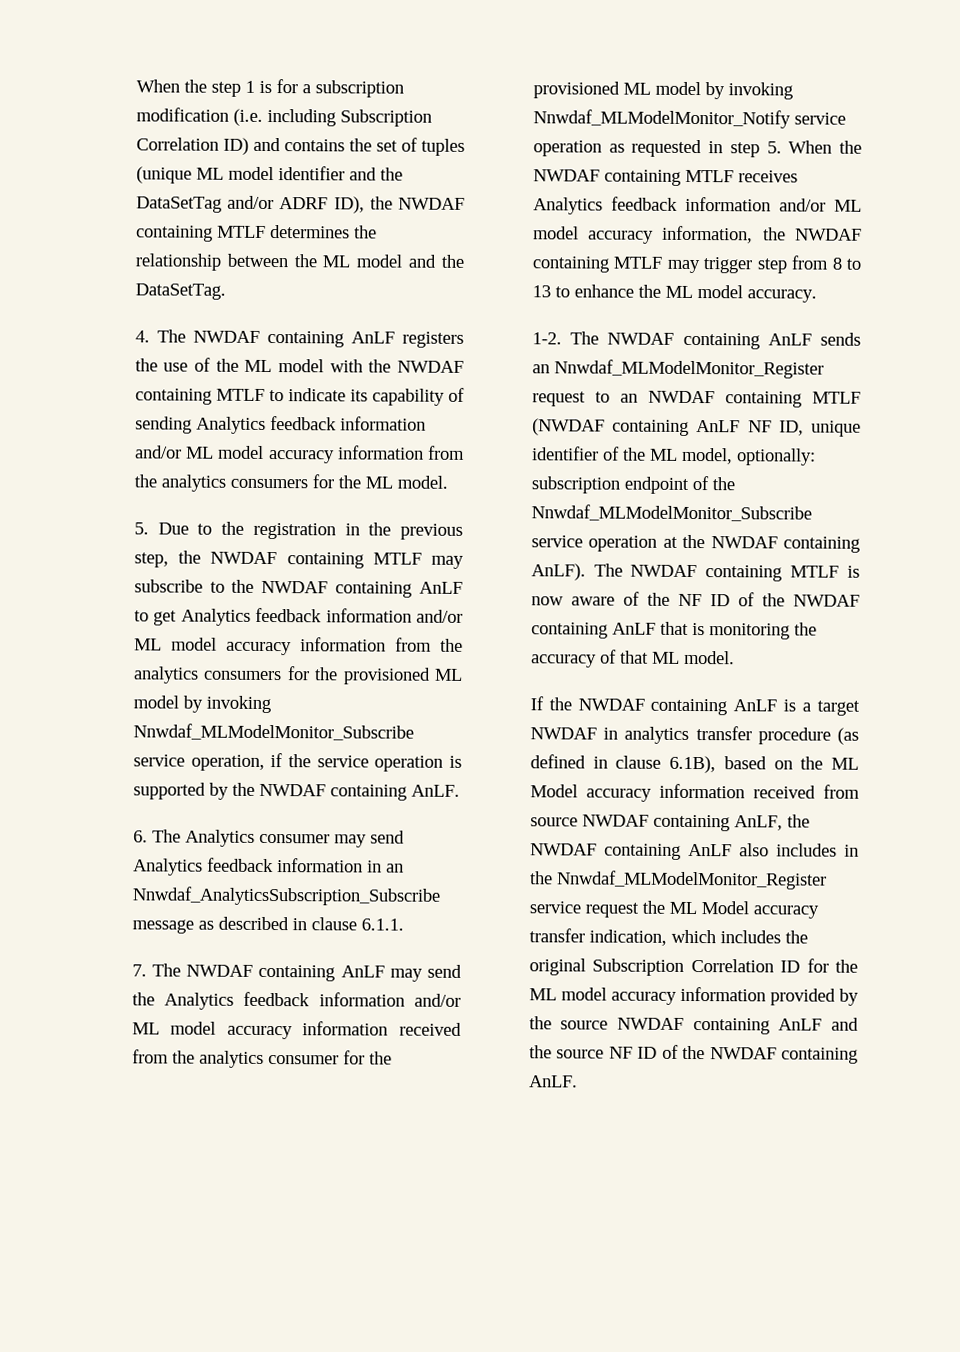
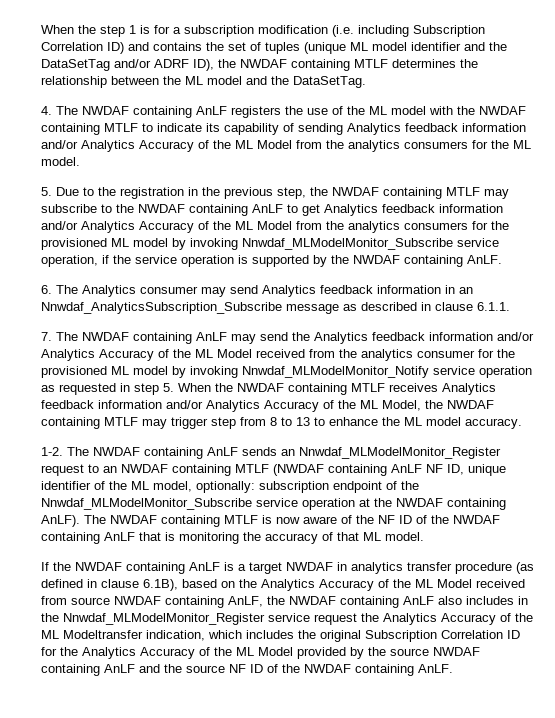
- 4. The NWDAF containing AnLF registers the use of the ML model with the NWDAF containing MTLF to indicate its capability of sending Analytics feedback information and/or ML model accuracy information from the analytics consumers for the ML model.
+ 4. The NWDAF containing AnLF registers the use of the ML model with the NWDAF containing MTLF to indicate its capability of sending Analytics feedback information and/or Analytics Accuracy of the ML Model from the analytics consumers for the ML model.
- 5. Due to the registration in the previous step, the NWDAF containing MTLF may subscribe to the NWDAF containing AnLF to get Analytics feedback information and/or ML model accuracy information from the analytics consumers for the provisioned ML model by invoking Nnwdaf_MLModelMonitor_Subscribe service operation, if the service operation is supported by the NWDAF containing AnLF.
+ 5. Due to the registration in the previous step, the NWDAF containing MTLF may subscribe to the NWDAF containing AnLF to get Analytics feedback information and/or Analytics Accuracy of the ML Model from the analytics consumers for the provisioned ML model by invoking Nnwdaf_MLModelMonitor_Subscribe service operation, if the service operation is supported by the NWDAF containing AnLF.
- 7. The NWDAF containing AnLF may send the Analytics feedback information and/or ML model accuracy information received from the analytics consumer for the provisioned ML model by invoking Nnwdaf_MLModelMonitor_Notify service operation as requested in step 5. When the NWDAF containing MTLF receives Analytics feedback information and/or ML model accuracy information, the NWDAF containing MTLF may trigger step from 8 to 13 to enhance the ML model accuracy.
+ 7. The NWDAF containing AnLF may send the Analytics feedback information and/or Analytics Accuracy of the ML Model received from the analytics consumer for the provisioned ML model by invoking Nnwdaf_MLModelMonitor_Notify service operation as requested in step 5. When the NWDAF containing MTLF receives Analytics feedback information and/or Analytics Accuracy of the ML Model, the NWDAF containing MTLF may trigger step from 8 to 13 to enhance the ML model accuracy.
- If the NWDAF containing AnLF is a target NWDAF in analytics transfer procedure (as defined in clause 6.1B), based on the ML Model accuracy information received from source NWDAF containing AnLF, the NWDAF containing AnLF also includes in the Nnwdaf_MLModelMonitor_Register service request the ML Model accuracy transfer indication, which includes the original Subscription Correlation ID for the ML model accuracy information provided by the source NWDAF containing AnLF and the source NF ID of the NWDAF containing AnLF.
+ If the NWDAF containing AnLF is a target NWDAF in analytics transfer procedure (as defined in clause 6.1B), based on the Analytics Accuracy of the ML Model received from source NWDAF containing AnLF, the NWDAF containing AnLF also includes in the Nnwdaf_MLModelMonitor_Register service request the Analytics Accuracy of the ML Modeltransfer indication, which includes the original Subscription Correlation ID for the Analytics Accuracy of the ML Model provided by the source NWDAF containing AnLF and the source NF ID of the NWDAF containing AnLF.

